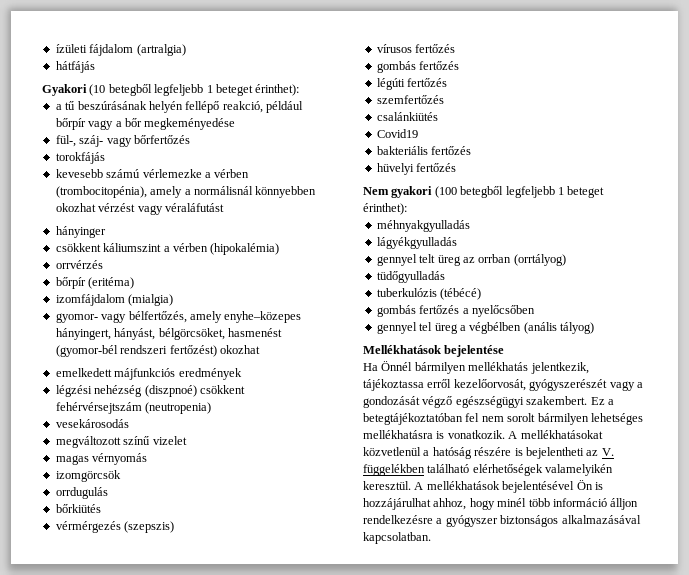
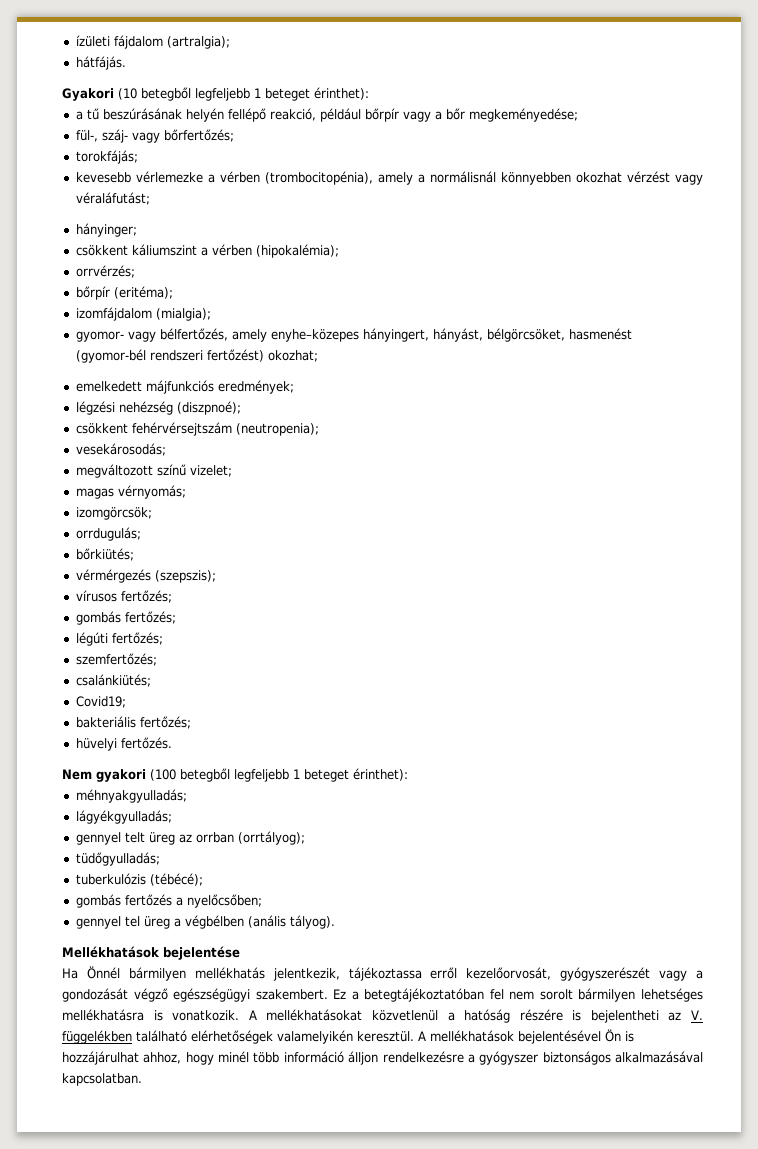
- ízületi fájdalom (artralgia)
- hátfájás
+ ízületi fájdalom (artralgia);
+ hátfájás.
- a tű beszúrásának helyén fellépő reakció, például bőrpír vagy a bőr megkeményedése
+ a tű beszúrásának helyén fellépő reakció, például bőrpír vagy a bőr megkeményedése;
- fül-, száj- vagy bőrfertőzés
- torokfájás
+ fül-, száj- vagy bőrfertőzés;
+ torokfájás;
- kevesebb számú vérlemezke a vérben (trombocitopénia), amely a normálisnál könnyebben okozhat vérzést vagy véraláfutást
- hányinger
+ kevesebb vérlemezke a vérben (trombocitopénia), amely a normálisnál könnyebben okozhat vérzést vagy véraláfutást;
+ hányinger;
- csökkent káliumszint a vérben (hipokalémia)
- orrvérzés
- bőrpír (eritéma)
+ csökkent káliumszint a vérben (hipokalémia);
+ orrvérzés;
+ bőrpír (eritéma);
- izomfájdalom (mialgia)
+ izomfájdalom (mialgia);
- gyomor- vagy bélfertőzés, amely enyhe–közepes hányingert, hányást, bélgörcsöket, hasmenést (gyomor-bél rendszeri fertőzést) okozhat
+ gyomor- vagy bélfertőzés, amely enyhe–közepes hányingert, hányást, bélgörcsöket, hasmenést (gyomor-bél rendszeri fertőzést) okozhat;
- emelkedett májfunkciós eredmények
+ emelkedett májfunkciós eredmények;
- légzési nehézség (diszpnoé) csökkent fehérvérsejtszám (neutropenia)
- vesekárosodás
+ légzési nehézség (diszpnoé);
+ csökkent fehérvérsejtszám (neutropenia);
+ vesekárosodás;
- megváltozott színű vizelet
+ megváltozott színű vizelet;
- magas vérnyomás
- izomgörcsök
- orrdugulás
- bőrkiütés
+ magas vérnyomás;
+ izomgörcsök;
+ orrdugulás;
+ bőrkiütés;
- vérmérgezés (szepszis)
+ vérmérgezés (szepszis);
- vírusos fertőzés
- gombás fertőzés
+ vírusos fertőzés;
+ gombás fertőzés;
- légúti fertőzés
- szemfertőzés
- csalánkiütés
- Covid19
+ légúti fertőzés;
+ szemfertőzés;
+ csalánkiütés;
+ Covid19;
- bakteriális fertőzés
+ bakteriális fertőzés;
- hüvelyi fertőzés
+ hüvelyi fertőzés.
- méhnyakgyulladás
- lágyékgyulladás
+ méhnyakgyulladás;
+ lágyékgyulladás;
- gennyel telt üreg az orrban (orrtályog)
- tüdőgyulladás
+ gennyel telt üreg az orrban (orrtályog);
+ tüdőgyulladás;
- tuberkulózis (tébécé)
+ tuberkulózis (tébécé);
- gombás fertőzés a nyelőcsőben
+ gombás fertőzés a nyelőcsőben;
- gennyel tel üreg a végbélben (anális tályog)
+ gennyel tel üreg a végbélben (anális tályog).

